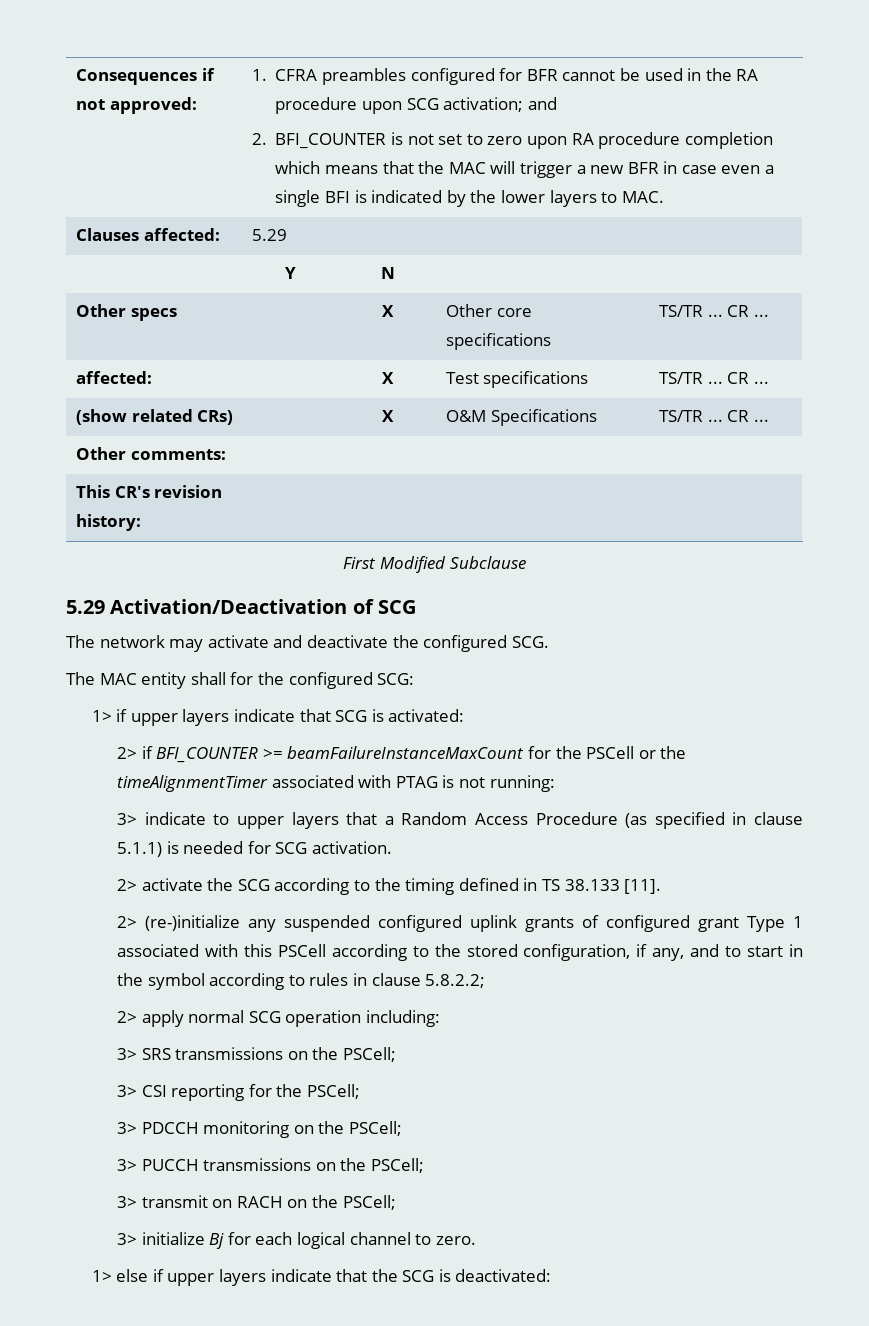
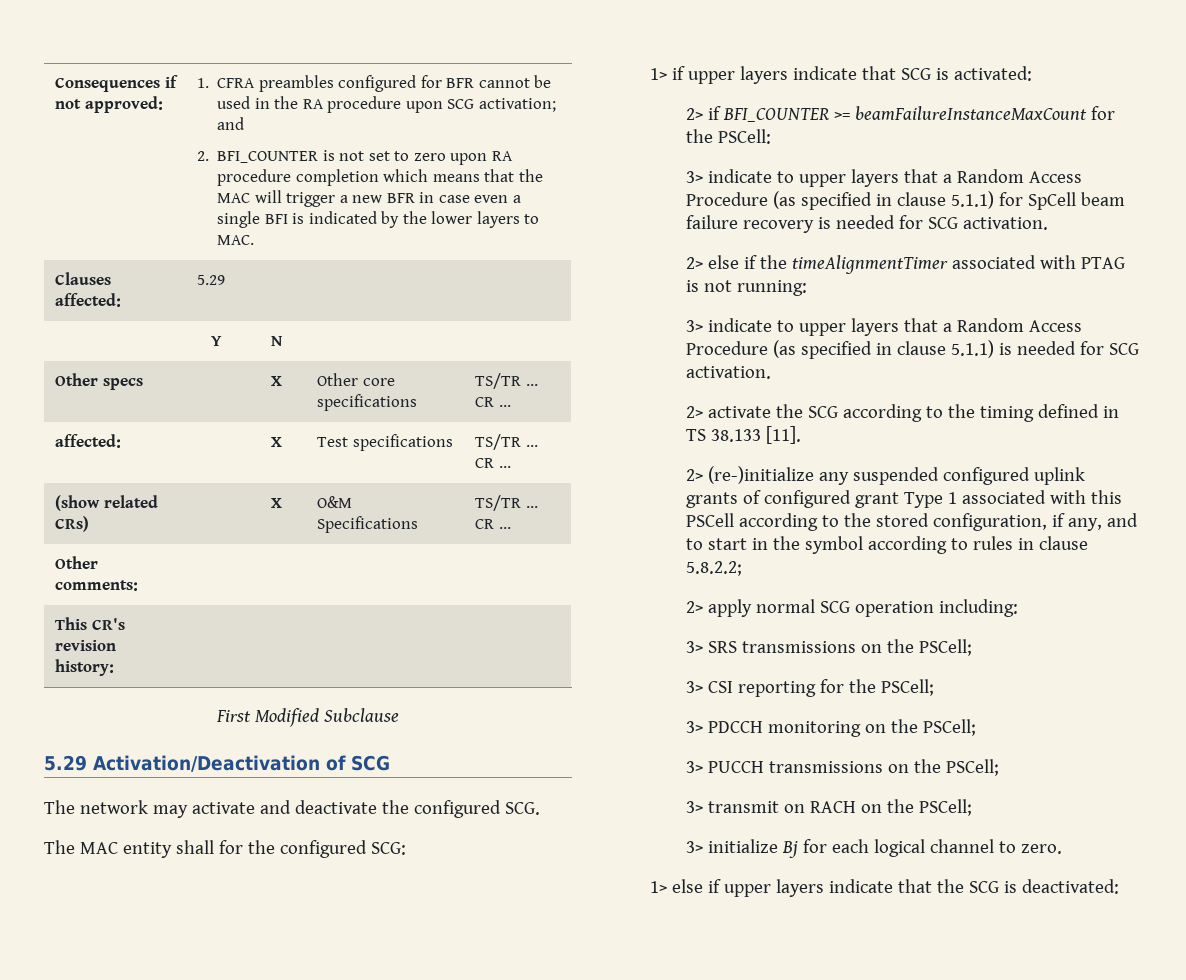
- 2> if BFI_COUNTER >= beamFailureInstanceMaxCount for the PSCell or the timeAlignmentTimer associated with PTAG is not running:
+ 2> if BFI_COUNTER >= beamFailureInstanceMaxCount for the PSCell:
+ 3> indicate to upper layers that a Random Access Procedure (as specified in clause 5.1.1) for SpCell beam failure recovery is needed for SCG activation.
+ 2> else if the timeAlignmentTimer associated with PTAG is not running:

